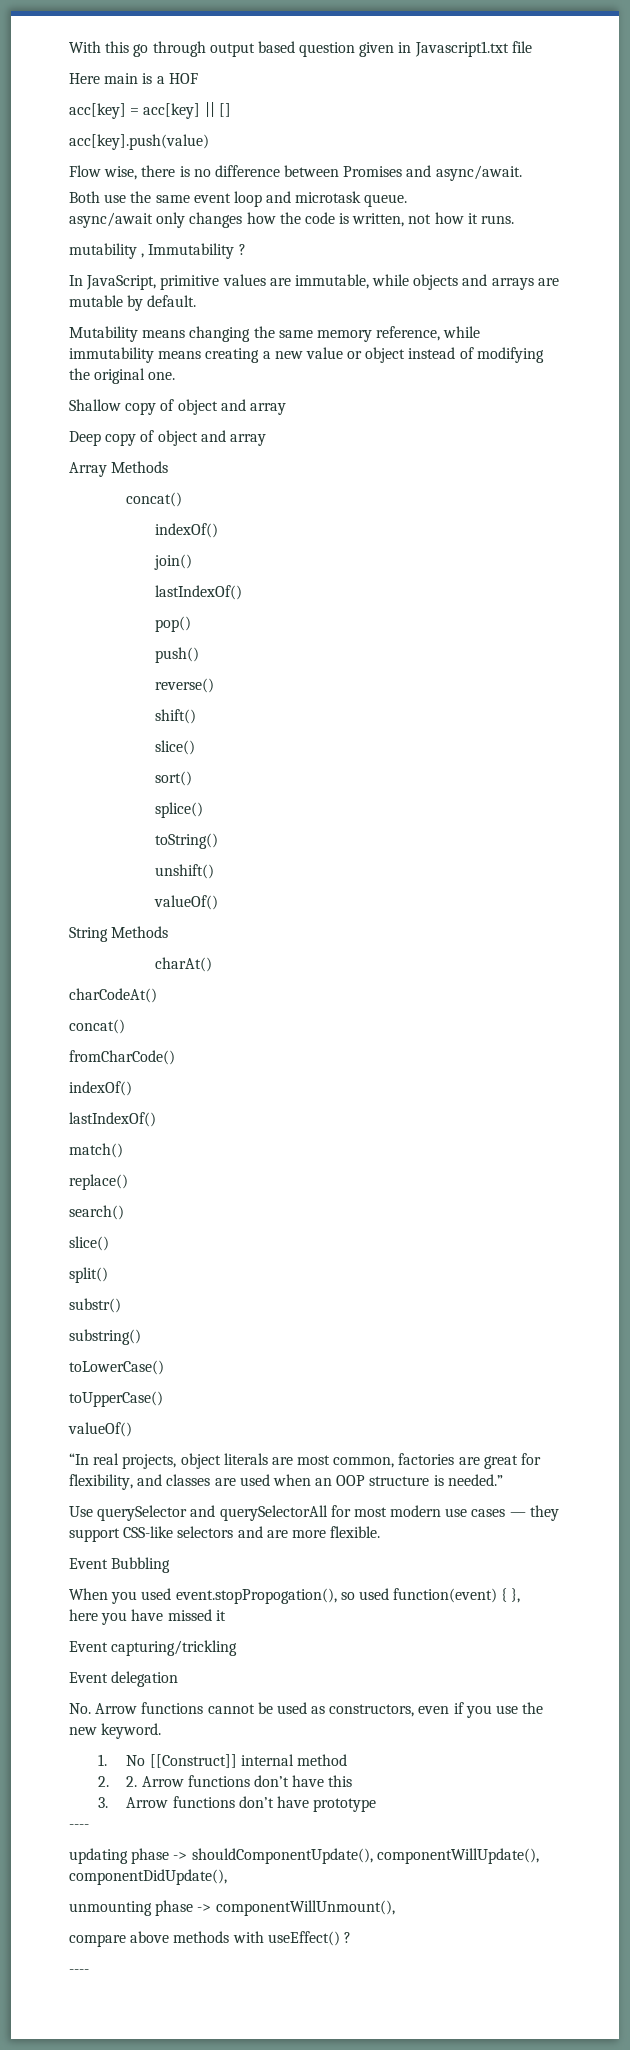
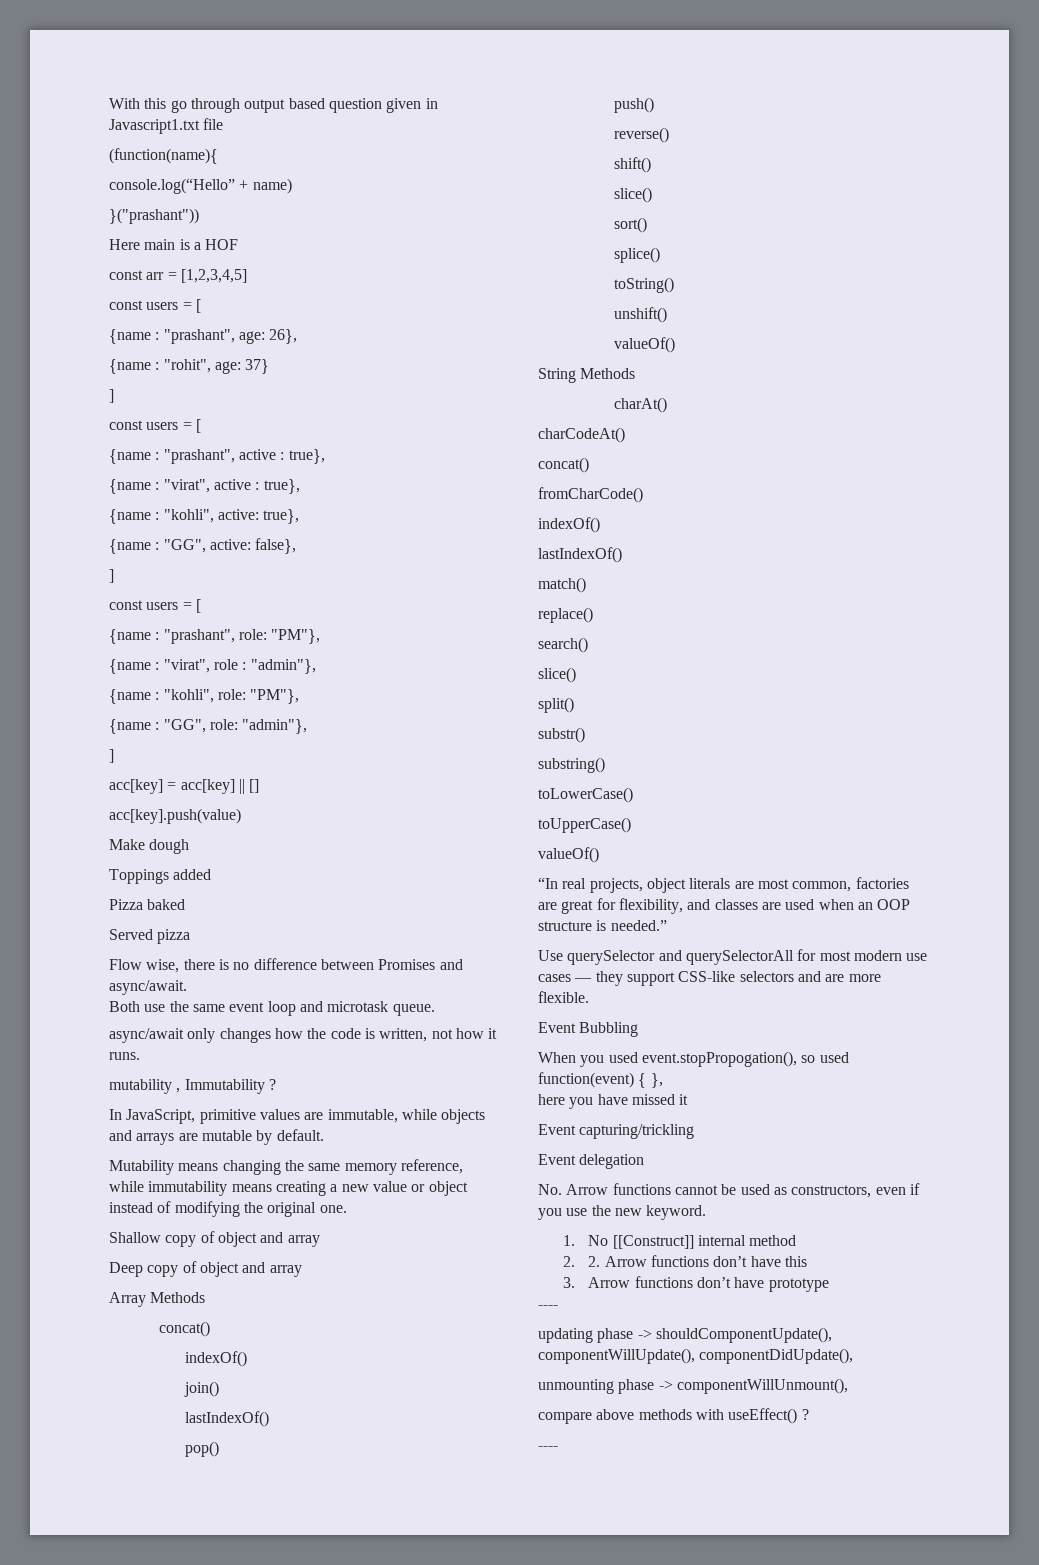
+ (function(name){
+ console.log(“Hello” + name)
+ }("prashant"))
+ const arr = [1,2,3,4,5]
+ const users = [
+ {name : "prashant", age: 26},
+ {name : "rohit", age: 37}
+ ]
+ const users = [
+ {name : "prashant", active : true},
+ {name : "virat", active : true},
+ {name : "kohli", active: true},
+ {name : "GG", active: false},
+ ]
+ const users = [
+ {name : "prashant", role: "PM"},
+ {name : "virat", role : "admin"},
+ {name : "kohli", role: "PM"},
+ {name : "GG", role: "admin"},
+ ]
+ Make dough
+ Toppings added
+ Pizza baked
+ Served pizza

